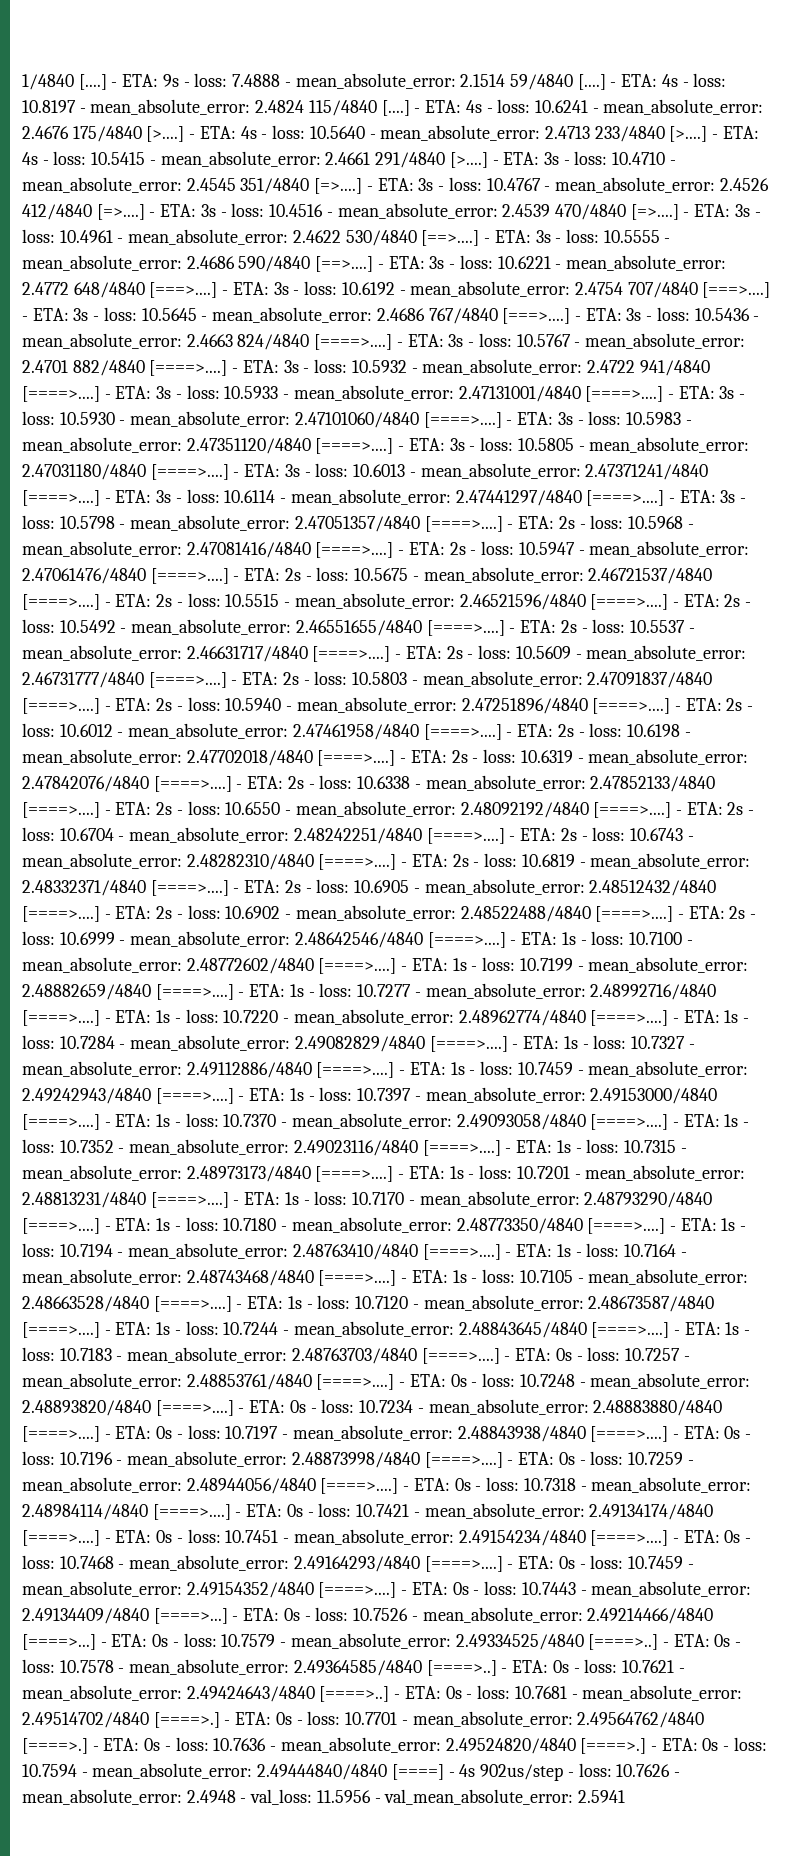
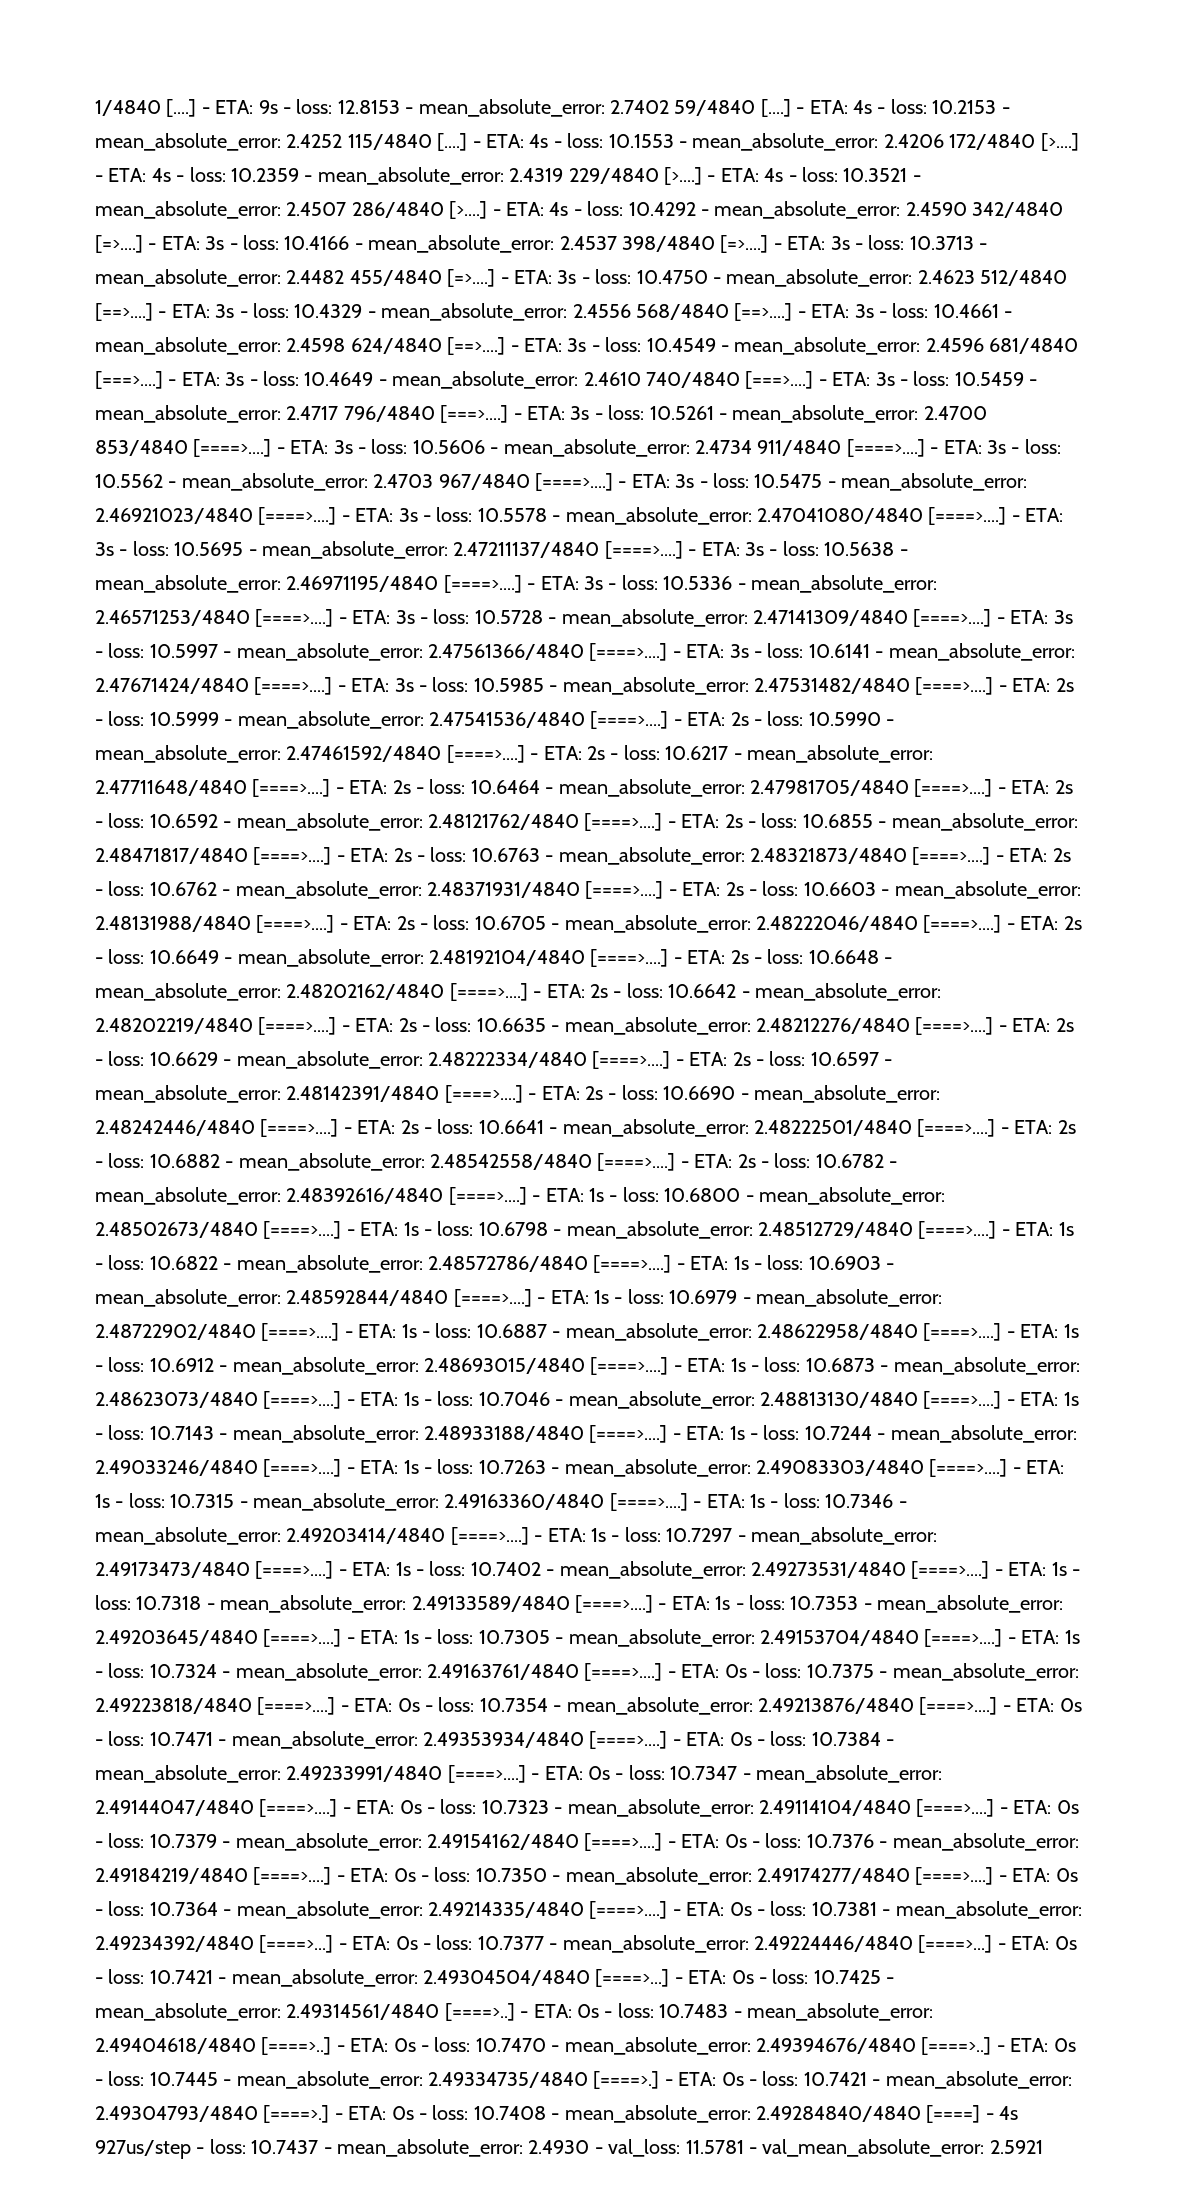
- - ETA: 9s - loss: 7.4888 - mean_absolute_error: 2.1514 59/4840 [....]
+ - ETA: 9s - loss: 12.8153 - mean_absolute_error: 2.7402 59/4840 [....]
- - ETA: 4s - loss: 10.8197 - mean_absolute_error: 2.4824 115/4840 [....]
+ - ETA: 4s - loss: 10.2153 - mean_absolute_error: 2.4252 115/4840 [....]
- - ETA: 4s - loss: 10.6241 - mean_absolute_error: 2.4676 175/4840 [>....] - ETA: 4s - loss: 10.5640 - mean_absolute_error: 2.4713 233/4840 [>....] - ETA: 4s - loss: 10.5415 - mean_absolute_error: 2.4661 291/4840 [>....] - ETA: 3s - loss: 10.4710 - mean_absolute_error: 2.4545 351/4840 [=>....] - ETA: 3s - loss: 10.4767 - mean_absolute_error: 2.4526 412/4840 [=>....] - ETA: 3s - loss: 10.4516 - mean_absolute_error: 2.4539 470/4840 [=>....] - ETA: 3s - loss: 10.4961 - mean_absolute_error: 2.4622 530/4840 [==>....] - ETA: 3s - loss: 10.5555 - mean_absolute_error: 2.4686 590/4840 [==>....] - ETA: 3s - loss: 10.6221 - mean_absolute_error: 2.4772 648/4840 [===>....] - ETA: 3s - loss: 10.6192 - mean_absolute_error: 2.4754 707/4840 [===>....] - ETA: 3s - loss: 10.5645 - mean_absolute_error: 2.4686 767/4840 [===>....] - ETA: 3s - loss: 10.5436 - mean_absolute_error: 2.4663 824/4840 [====>....] - ETA: 3s - loss: 10.5767 - mean_absolute_error: 2.4701 882/4840 [====>....] - ETA: 3s - loss: 10.5932 - mean_absolute_error: 2.4722 941/4840 [====>....] - ETA: 3s - loss: 10.5933 - mean_absolute_error: 2.47131001/4840 [====>....] - ETA: 3s - loss: 10.5930 - mean_absolute_error: 2.47101060/4840 [====>....] - ETA: 3s - loss: 10.5983 - mean_absolute_error: 2.47351120/4840 [====>....] - ETA: 3s - loss: 10.5805 - mean_absolute_error: 2.47031180/4840 [====>....] - ETA: 3s - loss: 10.6013 - mean_absolute_error: 2.47371241/4840 [====>....] - ETA: 3s - loss: 10.6114 - mean_absolute_error: 2.47441297/4840 [====>....] - ETA: 3s - loss: 10.5798 - mean_absolute_error: 2.47051357/4840 [====>....] - ETA: 2s - loss: 10.5968 - mean_absolute_error: 2.47081416/4840 [====>....] - ETA: 2s - loss: 10.5947 - mean_absolute_error: 2.47061476/4840 [====>....] - ETA: 2s - loss: 10.5675 - mean_absolute_error: 2.46721537/4840 [====>....] - ETA: 2s - loss: 10.5515 - mean_absolute_error: 2.46521596/4840 [====>....] - ETA: 2s - loss: 10.5492 - mean_absolute_error: 2.46551655/4840 [====>....] - ETA: 2s - loss: 10.5537 - mean_absolute_error: 2.46631717/4840 [====>....] - ETA: 2s - loss: 10.5609 - mean_absolute_error: 2.46731777/4840 [====>....] - ETA: 2s - loss: 10.5803 - mean_absolute_error: 2.47091837/4840 [====>....] - ETA: 2s - loss: 10.5940 - mean_absolute_error: 2.47251896/4840 [====>....] - ETA: 2s - loss: 10.6012 - mean_absolute_error: 2.47461958/4840 [====>....] - ETA: 2s - loss: 10.6198 - mean_absolute_error: 2.47702018/4840 [====>....] - ETA: 2s - loss: 10.6319 - mean_absolute_error: 2.47842076/4840 [====>....] - ETA: 2s - loss: 10.6338 - mean_absolute_error: 2.47852133/4840 [====>....] - ETA: 2s - loss: 10.6550 - mean_absolute_error: 2.48092192/4840 [====>....] - ETA: 2s - loss: 10.6704 - mean_absolute_error: 2.48242251/4840 [====>....] - ETA: 2s - loss: 10.6743 - mean_absolute_error: 2.48282310/4840 [====>....] - ETA: 2s - loss: 10.6819 - mean_absolute_error: 2.48332371/4840 [====>....] - ETA: 2s - loss: 10.6905 - mean_absolute_error: 2.48512432/4840 [====>....] - ETA: 2s - loss: 10.6902 - mean_absolute_error: 2.48522488/4840 [====>....] - ETA: 2s - loss: 10.6999 - mean_absolute_error: 2.48642546/4840 [====>....] - ETA: 1s - loss: 10.7100 - mean_absolute_error: 2.48772602/4840 [====>....] - ETA: 1s - loss: 10.7199 - mean_absolute_error: 2.48882659/4840 [====>....] - ETA: 1s - loss: 10.7277 - mean_absolute_error: 2.48992716/4840 [====>....] - ETA: 1s - loss: 10.7220 - mean_absolute_error: 2.48962774/4840 [====>....] - ETA: 1s - loss: 10.7284 - mean_absolute_error: 2.49082829/4840 [====>....] - ETA: 1s - loss: 10.7327 - mean_absolute_error: 2.49112886/4840 [====>....] - ETA: 1s - loss: 10.7459 - mean_absolute_error: 2.49242943/4840 [====>....] - ETA: 1s - loss: 10.7397 - mean_absolute_error: 2.49153000/4840 [====>....] - ETA: 1s - loss: 10.7370 - mean_absolute_error: 2.49093058/4840 [====>....] - ETA: 1s - loss: 10.7352 - mean_absolute_error: 2.49023116/4840 [====>....]
+ - ETA: 4s - loss: 10.1553 - mean_absolute_error: 2.4206 172/4840 [>....] - ETA: 4s - loss: 10.2359 - mean_absolute_error: 2.4319 229/4840 [>....] - ETA: 4s - loss: 10.3521 - mean_absolute_error: 2.4507 286/4840 [>....] - ETA: 4s - loss: 10.4292 - mean_absolute_error: 2.4590 342/4840 [=>....] - ETA: 3s - loss: 10.4166 - mean_absolute_error: 2.4537 398/4840 [=>....] - ETA: 3s - loss: 10.3713 - mean_absolute_error: 2.4482 455/4840 [=>....] - ETA: 3s - loss: 10.4750 - mean_absolute_error: 2.4623 512/4840 [==>....] - ETA: 3s - loss: 10.4329 - mean_absolute_error: 2.4556 568/4840 [==>....] - ETA: 3s - loss: 10.4661 - mean_absolute_error: 2.4598 624/4840 [==>....] - ETA: 3s - loss: 10.4549 - mean_absolute_error: 2.4596 681/4840 [===>....] - ETA: 3s - loss: 10.4649 - mean_absolute_error: 2.4610 740/4840 [===>....] - ETA: 3s - loss: 10.5459 - mean_absolute_error: 2.4717 796/4840 [===>....] - ETA: 3s - loss: 10.5261 - mean_absolute_error: 2.4700 853/4840 [====>....] - ETA: 3s - loss: 10.5606 - mean_absolute_error: 2.4734 911/4840 [====>....] - ETA: 3s - loss: 10.5562 - mean_absolute_error: 2.4703 967/4840 [====>....] - ETA: 3s - loss: 10.5475 - mean_absolute_error: 2.46921023/4840 [====>....] - ETA: 3s - loss: 10.5578 - mean_absolute_error: 2.47041080/4840 [====>....] - ETA: 3s - loss: 10.5695 - mean_absolute_error: 2.47211137/4840 [====>....] - ETA: 3s - loss: 10.5638 - mean_absolute_error: 2.46971195/4840 [====>....] - ETA: 3s - loss: 10.5336 - mean_absolute_error: 2.46571253/4840 [====>....] - ETA: 3s - loss: 10.5728 - mean_absolute_error: 2.47141309/4840 [====>....] - ETA: 3s - loss: 10.5997 - mean_absolute_error: 2.47561366/4840 [====>....] - ETA: 3s - loss: 10.6141 - mean_absolute_error: 2.47671424/4840 [====>....] - ETA: 3s - loss: 10.5985 - mean_absolute_error: 2.47531482/4840 [====>....] - ETA: 2s - loss: 10.5999 - mean_absolute_error: 2.47541536/4840 [====>....] - ETA: 2s - loss: 10.5990 - mean_absolute_error: 2.47461592/4840 [====>....] - ETA: 2s - loss: 10.6217 - mean_absolute_error: 2.47711648/4840 [====>....] - ETA: 2s - loss: 10.6464 - mean_absolute_error: 2.47981705/4840 [====>....] - ETA: 2s - loss: 10.6592 - mean_absolute_error: 2.48121762/4840 [====>....] - ETA: 2s - loss: 10.6855 - mean_absolute_error: 2.48471817/4840 [====>....] - ETA: 2s - loss: 10.6763 - mean_absolute_error: 2.48321873/4840 [====>....] - ETA: 2s - loss: 10.6762 - mean_absolute_error: 2.48371931/4840 [====>....] - ETA: 2s - loss: 10.6603 - mean_absolute_error: 2.48131988/4840 [====>....] - ETA: 2s - loss: 10.6705 - mean_absolute_error: 2.48222046/4840 [====>....] - ETA: 2s - loss: 10.6649 - mean_absolute_error: 2.48192104/4840 [====>....] - ETA: 2s - loss: 10.6648 - mean_absolute_error: 2.48202162/4840 [====>....] - ETA: 2s - loss: 10.6642 - mean_absolute_error: 2.48202219/4840 [====>....] - ETA: 2s - loss: 10.6635 - mean_absolute_error: 2.48212276/4840 [====>....] - ETA: 2s - loss: 10.6629 - mean_absolute_error: 2.48222334/4840 [====>....] - ETA: 2s - loss: 10.6597 - mean_absolute_error: 2.48142391/4840 [====>....] - ETA: 2s - loss: 10.6690 - mean_absolute_error: 2.48242446/4840 [====>....] - ETA: 2s - loss: 10.6641 - mean_absolute_error: 2.48222501/4840 [====>....] - ETA: 2s - loss: 10.6882 - mean_absolute_error: 2.48542558/4840 [====>....] - ETA: 2s - loss: 10.6782 - mean_absolute_error: 2.48392616/4840 [====>....] - ETA: 1s - loss: 10.6800 - mean_absolute_error: 2.48502673/4840 [====>....] - ETA: 1s - loss: 10.6798 - mean_absolute_error: 2.48512729/4840 [====>....] - ETA: 1s - loss: 10.6822 - mean_absolute_error: 2.48572786/4840 [====>....] - ETA: 1s - loss: 10.6903 - mean_absolute_error: 2.48592844/4840 [====>....] - ETA: 1s - loss: 10.6979 - mean_absolute_error: 2.48722902/4840 [====>....] - ETA: 1s - loss: 10.6887 - mean_absolute_error: 2.48622958/4840 [====>....] - ETA: 1s - loss: 10.6912 - mean_absolute_error: 2.48693015/4840 [====>....] - ETA: 1s - loss: 10.6873 - mean_absolute_error: 2.48623073/4840 [====>....] - ETA: 1s - loss: 10.7046 - mean_absolute_error: 2.48813130/4840 [====>....] - ETA: 1s - loss: 10.7143 - mean_absolute_error: 2.48933188/4840 [====>....] - ETA: 1s - loss: 10.7244 - mean_absolute_error: 2.49033246/4840 [====>....] - ETA: 1s - loss: 10.7263 - mean_absolute_error: 2.49083303/4840 [====>....]
- - ETA: 1s - loss: 10.7315 - mean_absolute_error: 2.48973173/4840 [====>....] - ETA: 1s - loss: 10.7201 - mean_absolute_error: 2.48813231/4840 [====>....] - ETA: 1s - loss: 10.7170 - mean_absolute_error: 2.48793290/4840 [====>....] - ETA: 1s - loss: 10.7180 - mean_absolute_error: 2.48773350/4840 [====>....] - ETA: 1s - loss: 10.7194 - mean_absolute_error: 2.48763410/4840 [====>....] - ETA: 1s - loss: 10.7164 - mean_absolute_error: 2.48743468/4840 [====>....] - ETA: 1s - loss: 10.7105 - mean_absolute_error: 2.48663528/4840 [====>....] - ETA: 1s - loss: 10.7120 - mean_absolute_error: 2.48673587/4840 [====>....] - ETA: 1s - loss: 10.7244 - mean_absolute_error: 2.48843645/4840 [====>....] - ETA: 1s - loss: 10.7183 - mean_absolute_error: 2.48763703/4840 [====>....] - ETA: 0s - loss: 10.7257 - mean_absolute_error: 2.48853761/4840 [====>....] - ETA: 0s - loss: 10.7248 - mean_absolute_error: 2.48893820/4840 [====>....] - ETA: 0s - loss: 10.7234 - mean_absolute_error: 2.48883880/4840 [====>....] - ETA: 0s - loss: 10.7197 - mean_absolute_error: 2.48843938/4840 [====>....] - ETA: 0s - loss: 10.7196 - mean_absolute_error: 2.48873998/4840 [====>....] - ETA: 0s - loss: 10.7259 - mean_absolute_error: 2.48944056/4840 [====>....] - ETA: 0s - loss: 10.7318 - mean_absolute_error: 2.48984114/4840 [====>....] - ETA: 0s - loss: 10.7421 - mean_absolute_error: 2.49134174/4840 [====>....] - ETA: 0s - loss: 10.7451 - mean_absolute_error: 2.49154234/4840 [====>....] - ETA: 0s - loss: 10.7468 - mean_absolute_error: 2.49164293/4840 [====>....] - ETA: 0s - loss: 10.7459 - mean_absolute_error: 2.49154352/4840 [====>....] - ETA: 0s - loss: 10.7443 - mean_absolute_error: 2.49134409/4840 [====>...] - ETA: 0s - loss: 10.7526 - mean_absolute_error: 2.49214466/4840 [====>...] - ETA: 0s - loss: 10.7579 - mean_absolute_error: 2.49334525/4840 [====>..] - ETA: 0s - loss: 10.7578 - mean_absolute_error: 2.49364585/4840 [====>..] - ETA: 0s - loss: 10.7621 - mean_absolute_error: 2.49424643/4840 [====>..] - ETA: 0s - loss: 10.7681 - mean_absolute_error: 2.49514702/4840 [====>.] - ETA: 0s - loss: 10.7701 - mean_absolute_error: 2.49564762/4840 [====>.] - ETA: 0s - loss: 10.7636 - mean_absolute_error: 2.49524820/4840 [====>.] - ETA: 0s - loss: 10.7594 - mean_absolute_error: 2.49444840/4840 [====] - 4s 902us/step - loss: 10.7626 - mean_absolute_error: 2.4948 - val_loss: 11.5956 - val_mean_absolute_error: 2.5941
+ - ETA: 1s - loss: 10.7315 - mean_absolute_error: 2.49163360/4840 [====>....] - ETA: 1s - loss: 10.7346 - mean_absolute_error: 2.49203414/4840 [====>....] - ETA: 1s - loss: 10.7297 - mean_absolute_error: 2.49173473/4840 [====>....] - ETA: 1s - loss: 10.7402 - mean_absolute_error: 2.49273531/4840 [====>....] - ETA: 1s - loss: 10.7318 - mean_absolute_error: 2.49133589/4840 [====>....] - ETA: 1s - loss: 10.7353 - mean_absolute_error: 2.49203645/4840 [====>....] - ETA: 1s - loss: 10.7305 - mean_absolute_error: 2.49153704/4840 [====>....] - ETA: 1s - loss: 10.7324 - mean_absolute_error: 2.49163761/4840 [====>....] - ETA: 0s - loss: 10.7375 - mean_absolute_error: 2.49223818/4840 [====>....] - ETA: 0s - loss: 10.7354 - mean_absolute_error: 2.49213876/4840 [====>....] - ETA: 0s - loss: 10.7471 - mean_absolute_error: 2.49353934/4840 [====>....] - ETA: 0s - loss: 10.7384 - mean_absolute_error: 2.49233991/4840 [====>....] - ETA: 0s - loss: 10.7347 - mean_absolute_error: 2.49144047/4840 [====>....] - ETA: 0s - loss: 10.7323 - mean_absolute_error: 2.49114104/4840 [====>....] - ETA: 0s - loss: 10.7379 - mean_absolute_error: 2.49154162/4840 [====>....] - ETA: 0s - loss: 10.7376 - mean_absolute_error: 2.49184219/4840 [====>....] - ETA: 0s - loss: 10.7350 - mean_absolute_error: 2.49174277/4840 [====>....] - ETA: 0s - loss: 10.7364 - mean_absolute_error: 2.49214335/4840 [====>....] - ETA: 0s - loss: 10.7381 - mean_absolute_error: 2.49234392/4840 [====>...] - ETA: 0s - loss: 10.7377 - mean_absolute_error: 2.49224446/4840 [====>...] - ETA: 0s - loss: 10.7421 - mean_absolute_error: 2.49304504/4840 [====>...] - ETA: 0s - loss: 10.7425 - mean_absolute_error: 2.49314561/4840 [====>..] - ETA: 0s - loss: 10.7483 - mean_absolute_error: 2.49404618/4840 [====>..] - ETA: 0s - loss: 10.7470 - mean_absolute_error: 2.49394676/4840 [====>..] - ETA: 0s - loss: 10.7445 - mean_absolute_error: 2.49334735/4840 [====>.] - ETA: 0s - loss: 10.7421 - mean_absolute_error: 2.49304793/4840 [====>.] - ETA: 0s - loss: 10.7408 - mean_absolute_error: 2.49284840/4840 [====] - 4s 927us/step - loss: 10.7437 - mean_absolute_error: 2.4930 - val_loss: 11.5781 - val_mean_absolute_error: 2.5921

